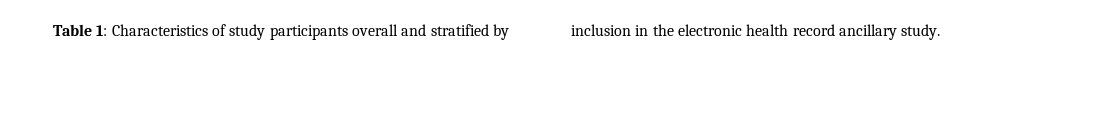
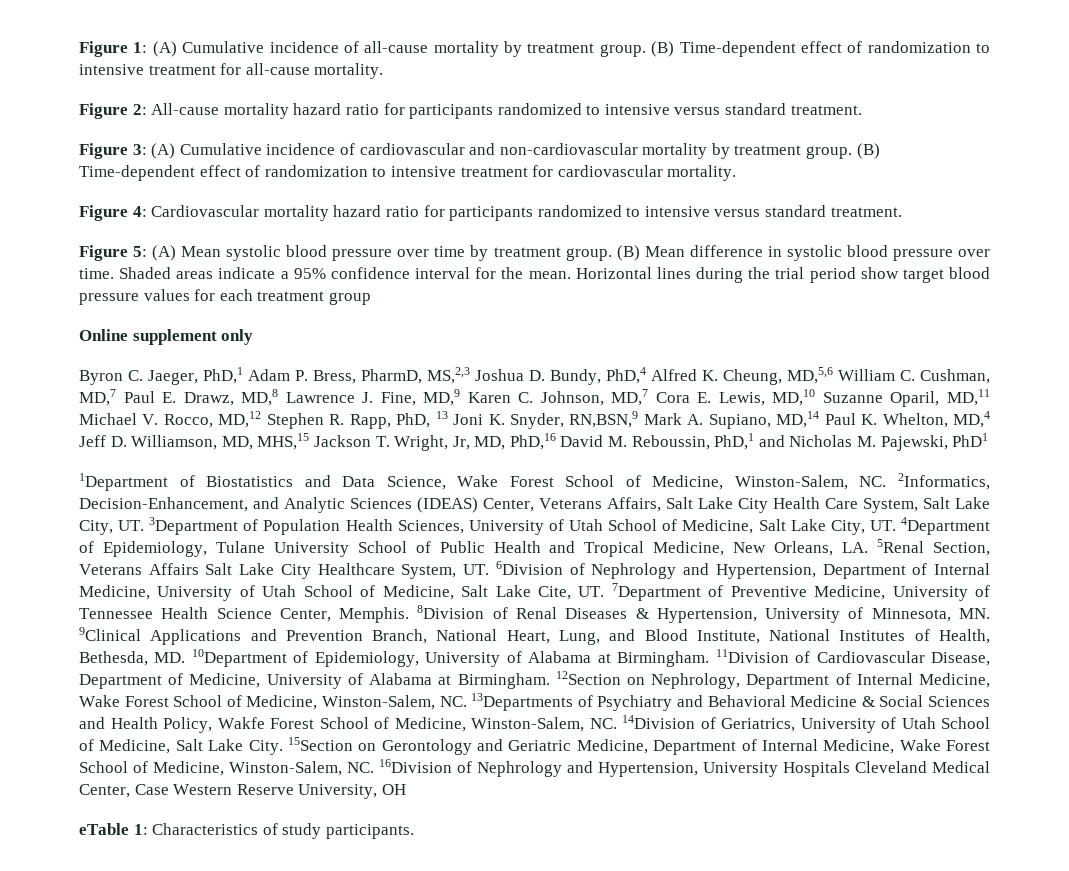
- Table 1: Characteristics of study participants overall and stratified by inclusion in the electronic health record ancillary study.
+ Figure 1: (A) Cumulative incidence of all-cause mortality by treatment group. (B) Time-dependent effect of randomization to intensive treatment for all-cause mortality.
+ Figure 2: All-cause mortality hazard ratio for participants randomized to intensive versus standard treatment.
+ Figure 3: (A) Cumulative incidence of cardiovascular and non-cardiovascular mortality by treatment group. (B) Time-dependent effect of randomization to intensive treatment for cardiovascular mortality.
+ Figure 4: Cardiovascular mortality hazard ratio for participants randomized to intensive versus standard treatment.
+ Figure 5: (A) Mean systolic blood pressure over time by treatment group. (B) Mean difference in systolic blood pressure over time. Shaded areas indicate a 95% confidence interval for the mean. Horizontal lines during the trial period show target blood pressure values for each treatment group
+ Online supplement only
+ Byron C. Jaeger, PhD,1 Adam P. Bress, PharmD, MS,2,3 Joshua D. Bundy, PhD,4 Alfred K. Cheung, MD,5,6 William C. Cushman, MD,7 Paul E. Drawz, MD,8 Lawrence J. Fine, MD,9 Karen C. Johnson, MD,7 Cora E. Lewis, MD,10 Suzanne Oparil, MD,11 Michael V. Rocco, MD,12 Stephen R. Rapp, PhD, 13 Joni K. Snyder, RN,BSN,9 Mark A. Supiano, MD,14 Paul K. Whelton, MD,4 Jeff D. Williamson, MD, MHS,15 Jackson T. Wright, Jr, MD, PhD,16 David M. Reboussin, PhD,1 and Nicholas M. Pajewski, PhD1
+ 1Department of Biostatistics and Data Science, Wake Forest School of Medicine, Winston-Salem, NC. 2Informatics, Decision-Enhancement, and Analytic Sciences (IDEAS) Center, Veterans Affairs, Salt Lake City Health Care System, Salt Lake City, UT. 3Department of Population Health Sciences, University of Utah School of Medicine, Salt Lake City, UT. 4Department of Epidemiology, Tulane University School of Public Health and Tropical Medicine, New Orleans, LA. 5Renal Section, Veterans Affairs Salt Lake City Healthcare System, UT. 6Division of Nephrology and Hypertension, Department of Internal Medicine, University of Utah School of Medicine, Salt Lake Cite, UT. 7Department of Preventive Medicine, University of Tennessee Health Science Center, Memphis. 8Division of Renal Diseases & Hypertension, University of Minnesota, MN. 9Clinical Applications and Prevention Branch, National Heart, Lung, and Blood Institute, National Institutes of Health, Bethesda, MD. 10Department of Epidemiology, University of Alabama at Birmingham. 11Division of Cardiovascular Disease, Department of Medicine, University of Alabama at Birmingham. 12Section on Nephrology, Department of Internal Medicine, Wake Forest School of Medicine, Winston-Salem, NC. 13Departments of Psychiatry and Behavioral Medicine & Social Sciences and Health Policy, Wakfe Forest School of Medicine, Winston-Salem, NC. 14Division of Geriatrics, University of Utah School of Medicine, Salt Lake City. 15Section on Gerontology and Geriatric Medicine, Department of Internal Medicine, Wake Forest School of Medicine, Winston-Salem, NC. 16Division of Nephrology and Hypertension, University Hospitals Cleveland Medical Center, Case Western Reserve University, OH
+ eTable 1: Characteristics of study participants.

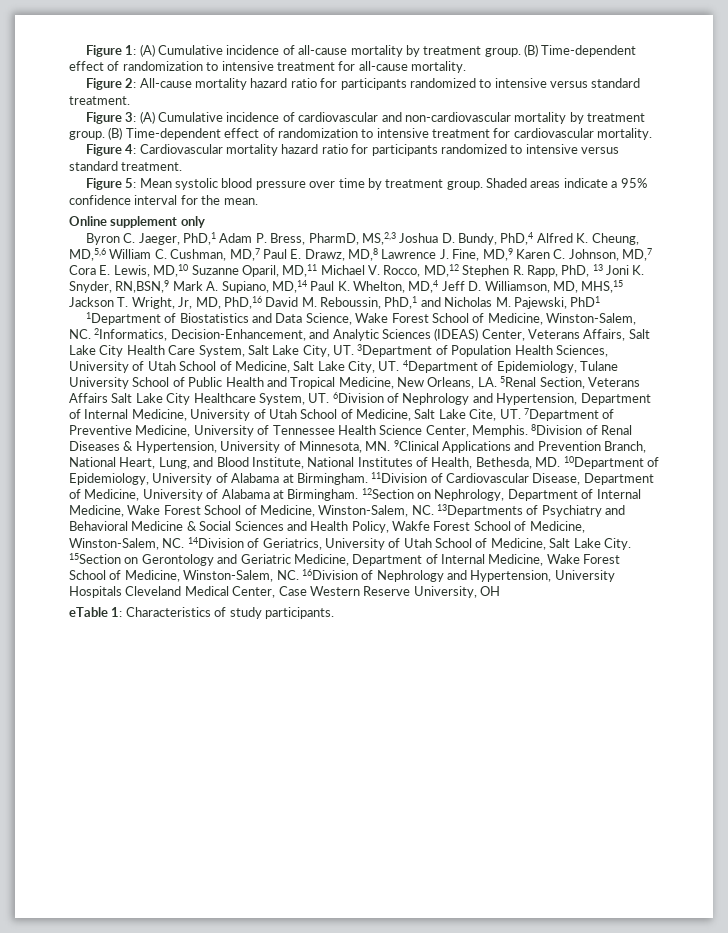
- Figure 5: (A) Mean systolic blood pressure over time by treatment group.
+ Figure 5: Mean systolic blood pressure over time by treatment group.
- (B) Mean difference in systolic blood pressure over time.
- Horizontal lines during the trial period show target blood pressure values for each treatment group

